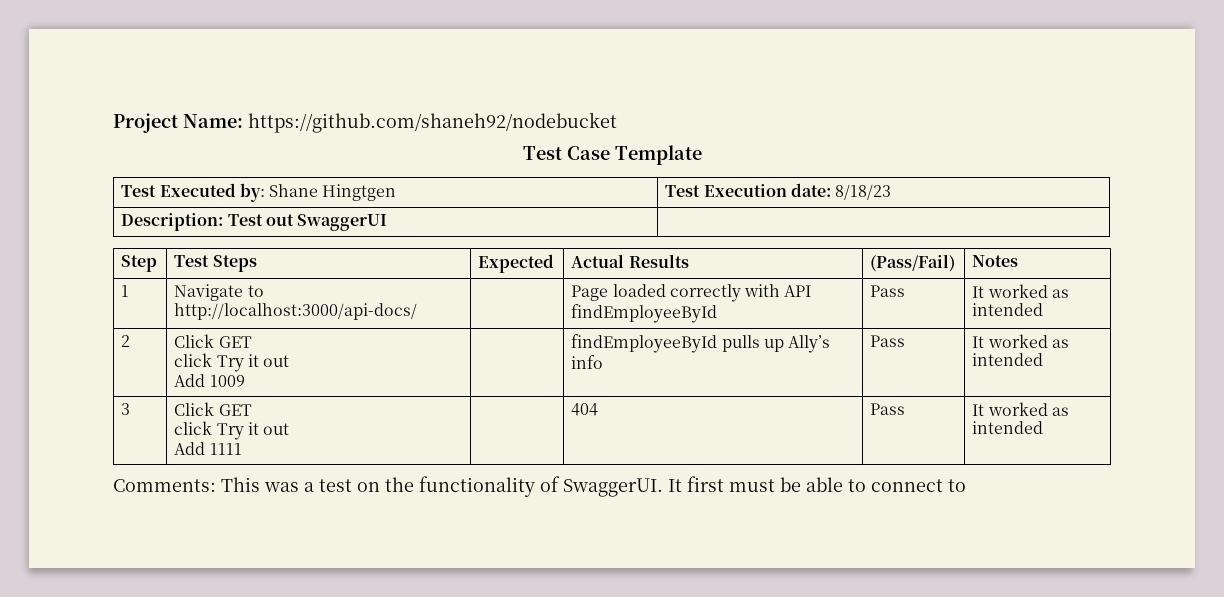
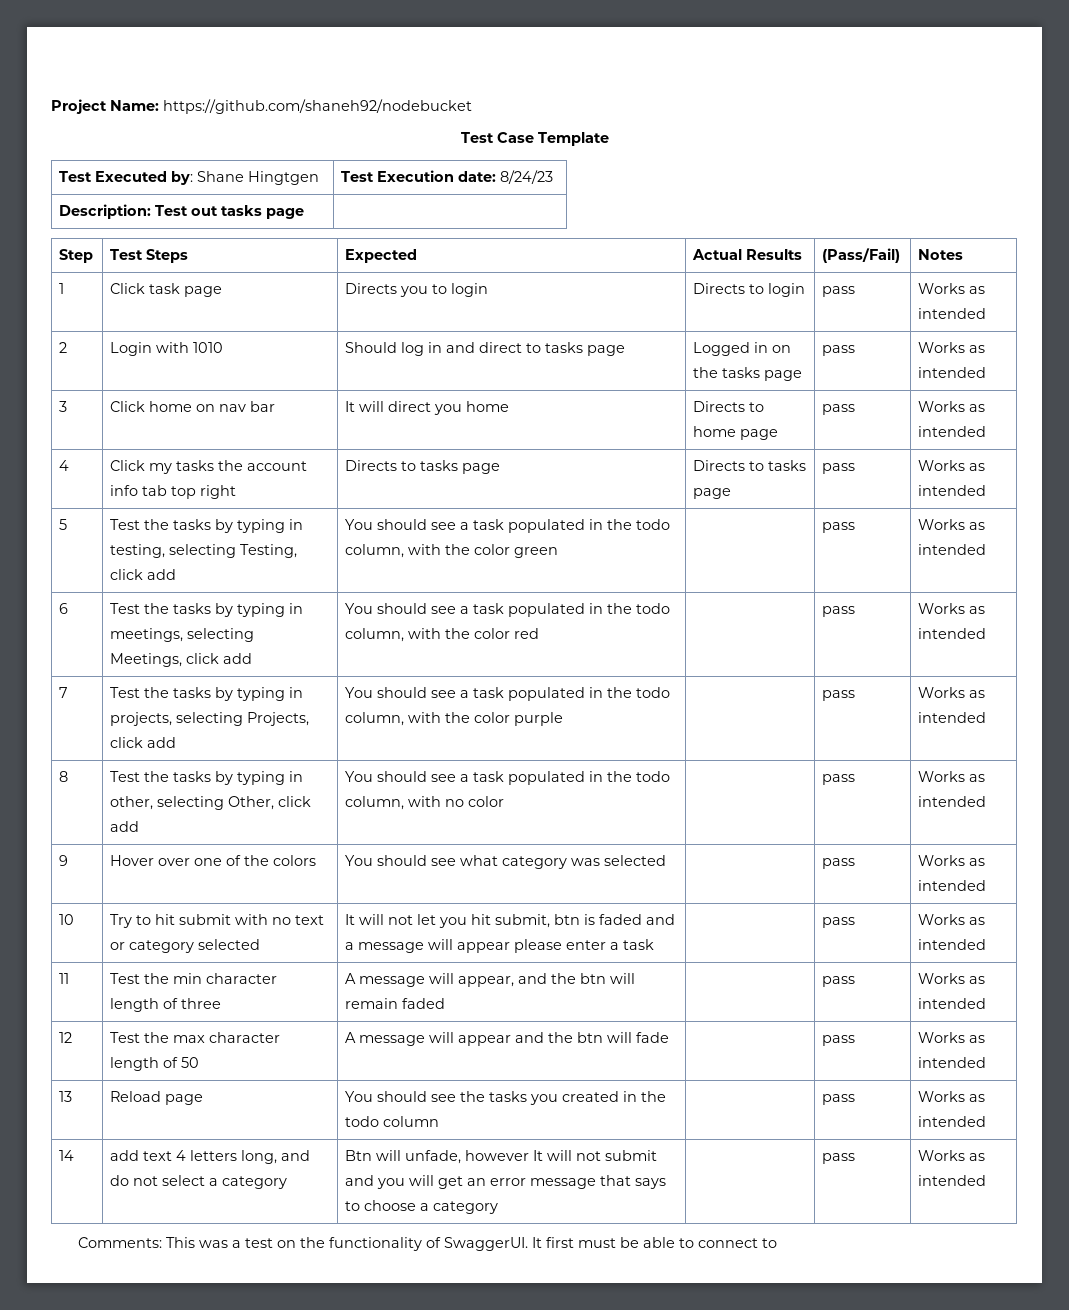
- Test Executed by: Shane Hingtgen | Test Execution date: 8/18/23
+ Test Executed by: Shane Hingtgen | Test Execution date: 8/24/23
- Description: Test out SwaggerUI |
+ Description: Test out tasks page |
- 1 | Navigate to http://localhost:3000/api-docs/ | | Page loaded correctly with API findEmployeeById | Pass | It worked as intended
- 2 | Click GET
- click Try it out
- Add 1009 | | findEmployeeById pulls up Ally’s info | Pass | It worked as intended
- 3 | Click GET
- click Try it out
- Add 1111 | | 404 | Pass | It worked as intended
+ 1 | Click task page | Directs you to login | Directs to login | pass | Works as intended
+ 2 | Login with 1010 | Should log in and direct to tasks page | Logged in on the tasks page | pass | Works as intended
+ 3 | Click home on nav bar | It will direct you home | Directs to home page | pass | Works as intended
+ 4 | Click my tasks the account info tab top right | Directs to tasks page | Directs to tasks page | pass | Works as intended
+ 5 | Test the tasks by typing in testing, selecting Testing, click add | You should see a task populated in the todo column, with the color green | | pass | Works as intended
+ 6 | Test the tasks by typing in meetings, selecting Meetings, click add | You should see a task populated in the todo column, with the color red | | pass | Works as intended
+ 7 | Test the tasks by typing in projects, selecting Projects, click add | You should see a task populated in the todo column, with the color purple | | pass | Works as intended
+ 8 | Test the tasks by typing in other, selecting Other, click add | You should see a task populated in the todo column, with no color | | pass | Works as intended
+ 9 | Hover over one of the colors | You should see what category was selected | | pass | Works as intended
+ 10 | Try to hit submit with no text or category selected | It will not let you hit submit, btn is faded and a message will appear please enter a task | | pass | Works as intended
+ 11 | Test the min character length of three | A message will appear, and the btn will remain faded | | pass | Works as intended
+ 12 | Test the max character length of 50 | A message will appear and the btn will fade | | pass | Works as intended
+ 13 | Reload page | You should see the tasks you created in the todo column | | pass | Works as intended
+ 14 | add text 4 letters long, and do not select a category | Btn will unfade, however It will not submit and you will get an error message that says to choose a category | | pass | Works as intended

